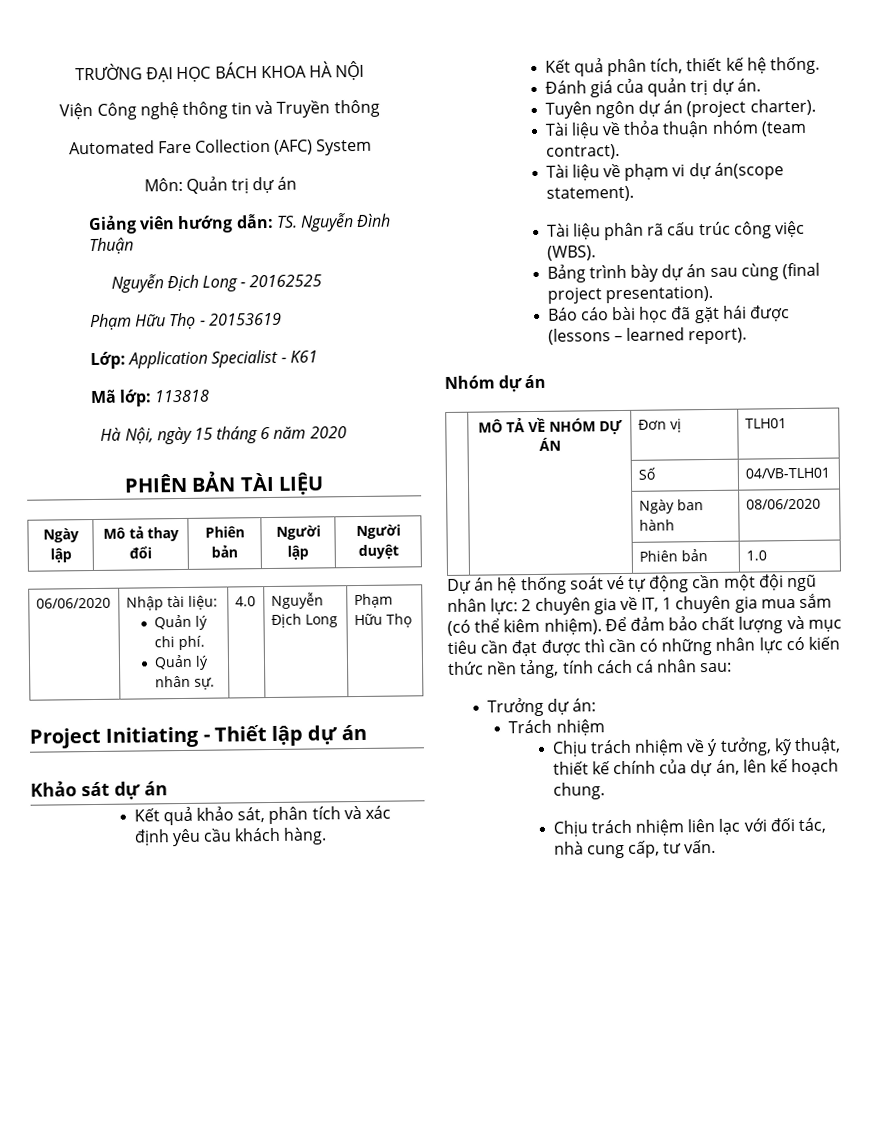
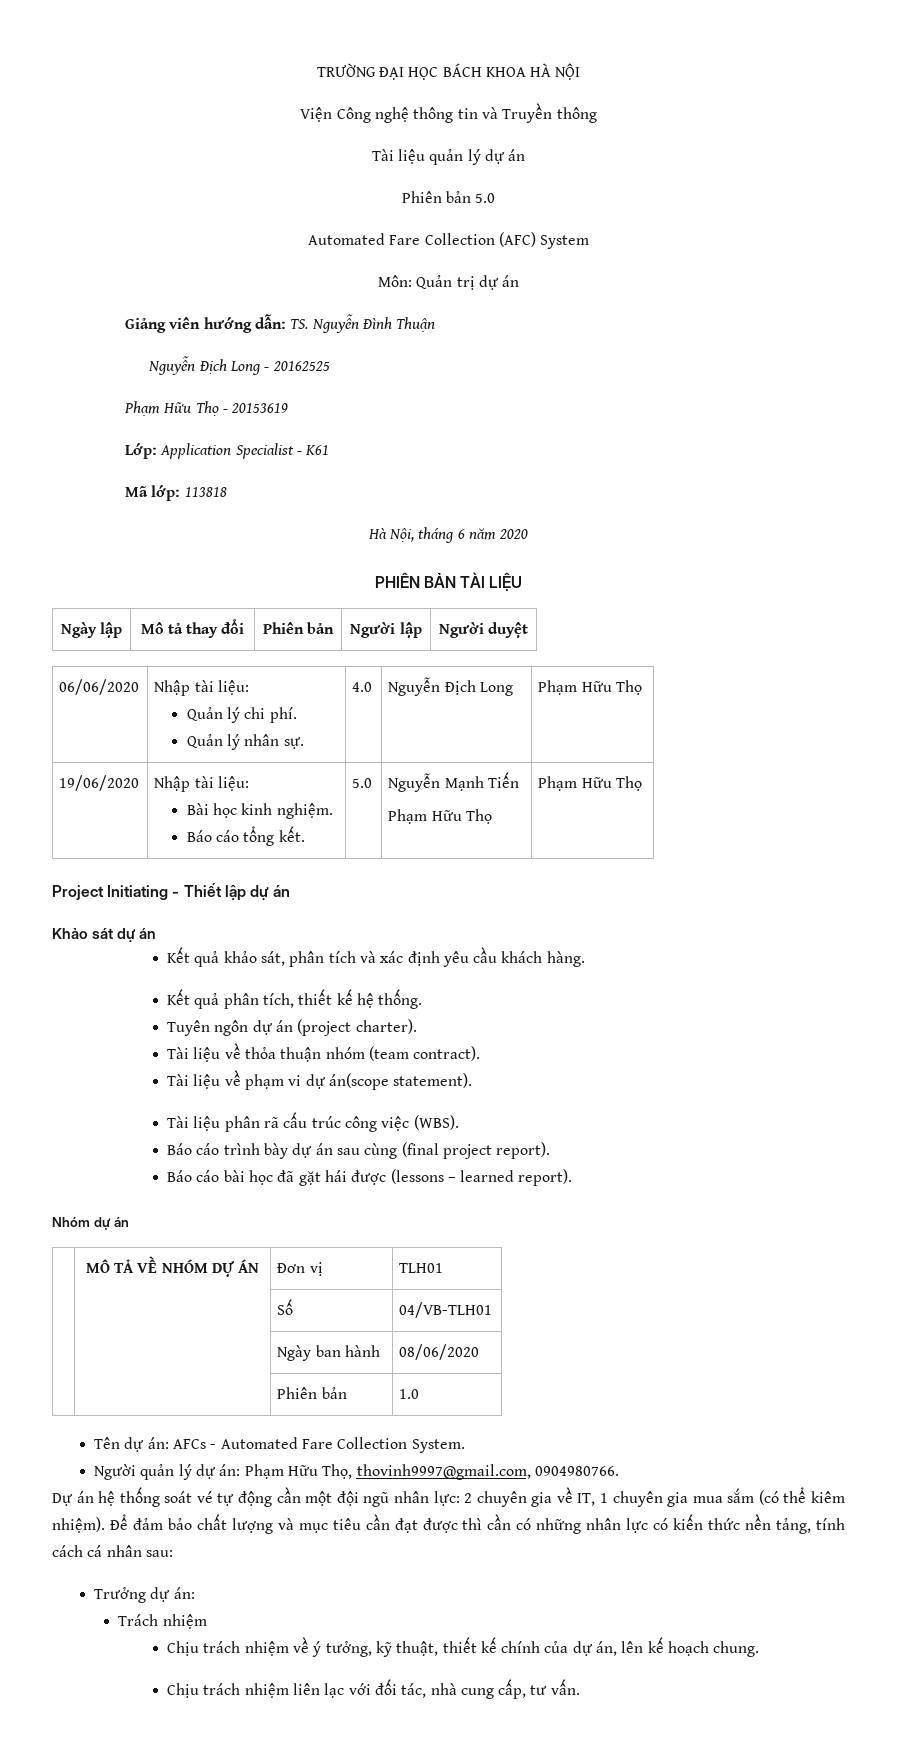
+ Tài liệu quản lý dự án
+ Phiên bản 5.0
- Hà Nội, ngày 15 tháng 6 năm 2020
+ Hà Nội, tháng 6 năm 2020
+ 19/06/2020 | Nhập tài liệu:
+ Bài học kinh nghiệm.
+ Báo cáo tổng kết. | 5.0 | Nguyễn Mạnh Tiến
+ Phạm Hữu Thọ | Phạm Hữu Thọ
- Đánh giá của quản trị dự án.
- Bảng trình bày dự án sau cùng (final project presentation).
+ Báo cáo trình bày dự án sau cùng (final project report).
+ Tên dự án: AFCs - Automated Fare Collection System.
+ Người quản lý dự án: Phạm Hữu Thọ, thovinh9997@gmail.com, 0904980766.

